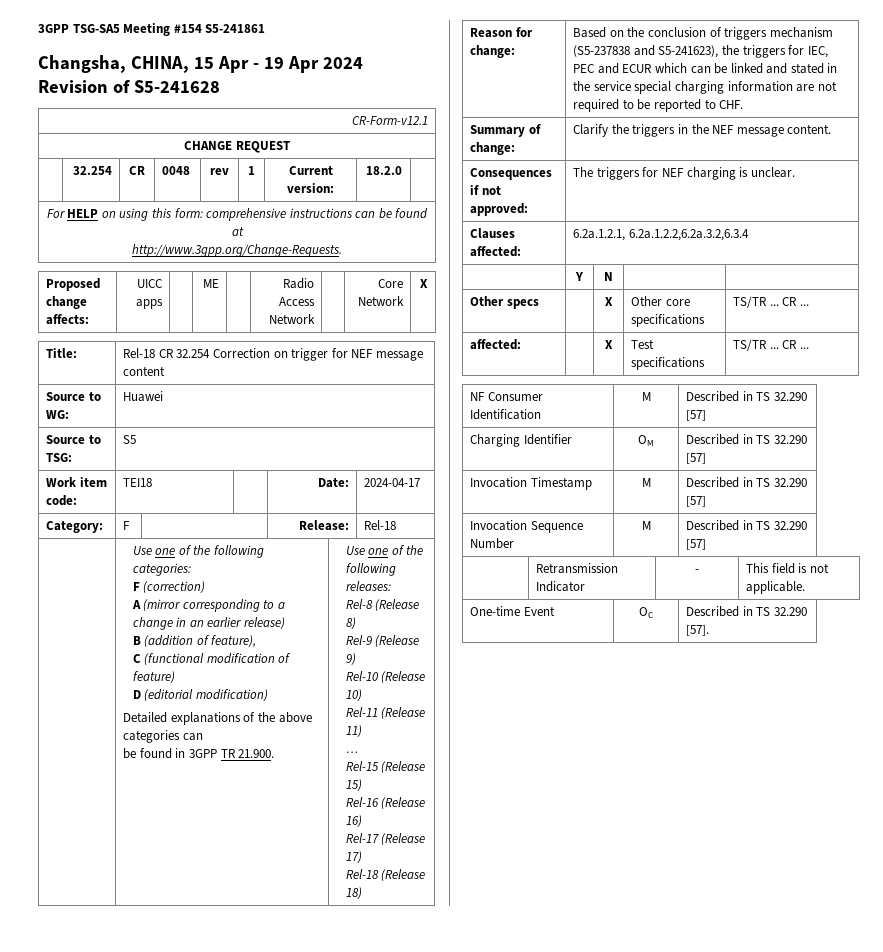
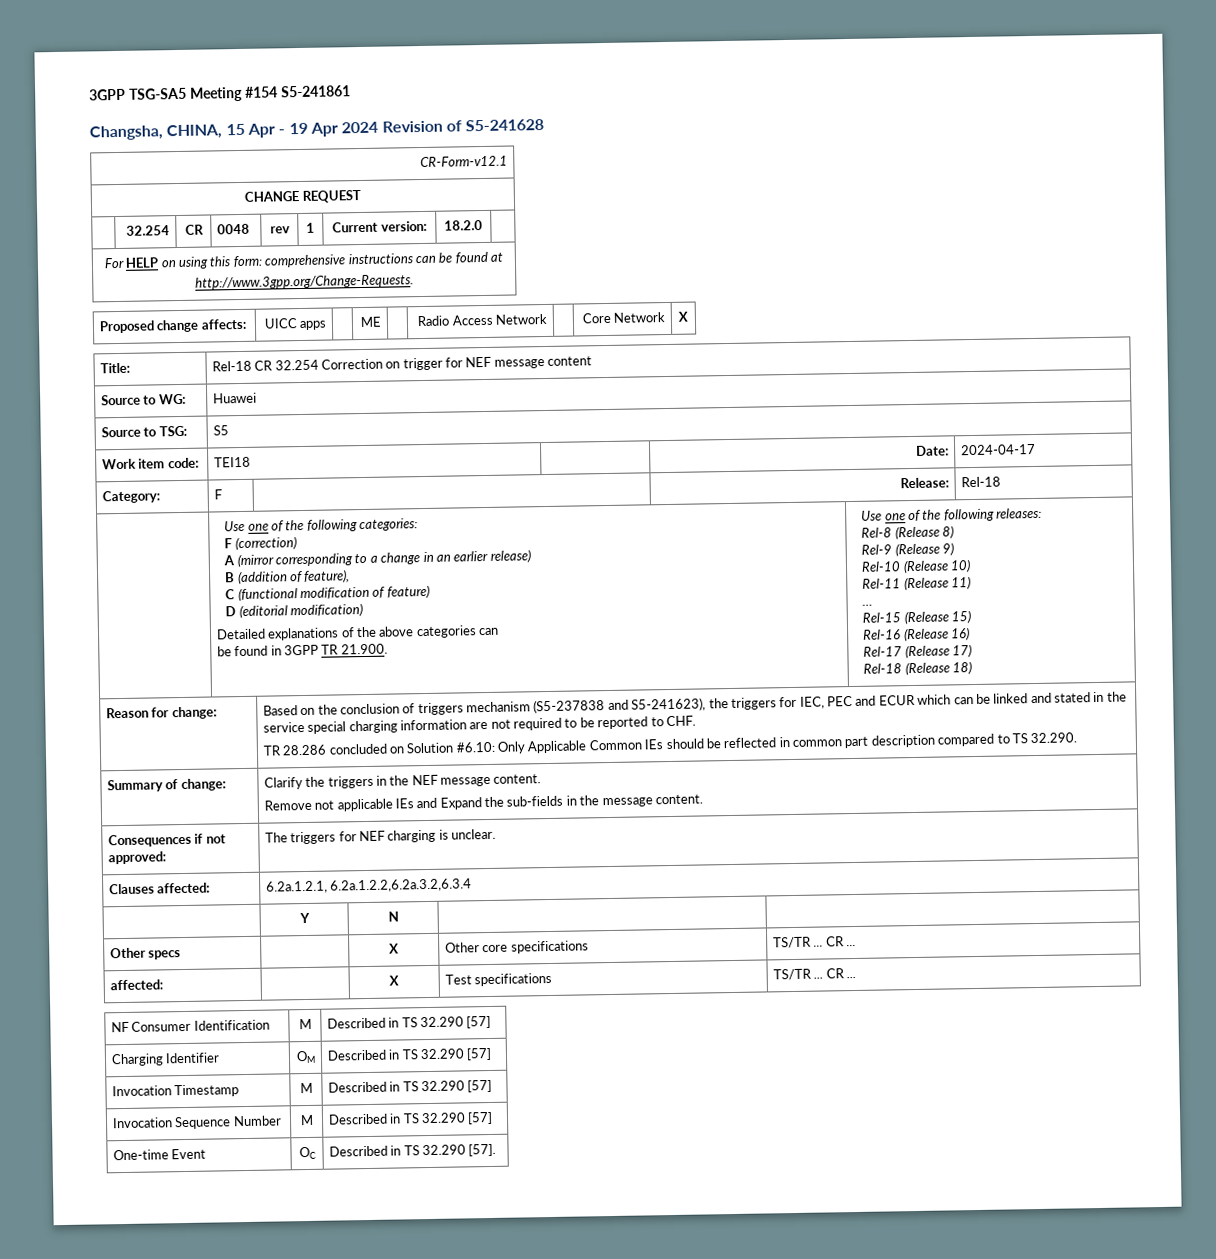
+ TR 28.286 concluded on Solution #6.10: Only Applicable Common IEs should be reflected in common part description compared to TS 32.290.
  Summary of change: | Clarify the triggers in the NEF message content.
+ Remove not applicable IEs and Expand the sub-fields in the message content.
- | Retransmission Indicator | - | This field is not applicable.

